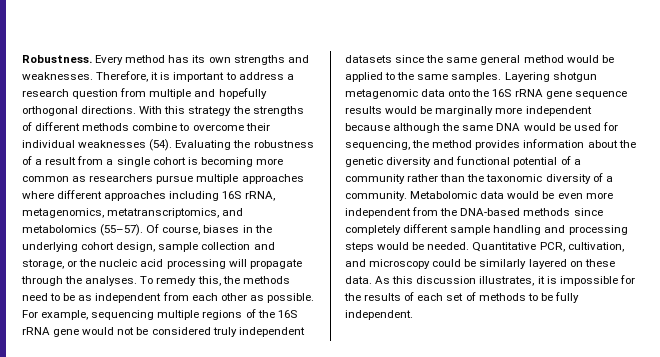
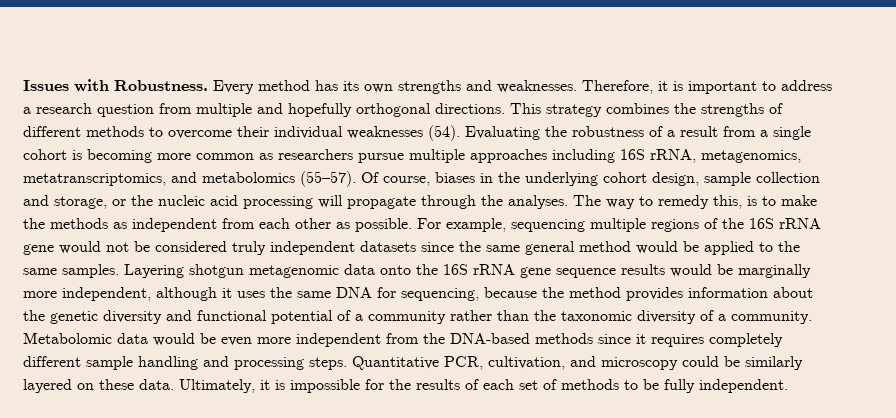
- Robustness.
+ Issues with Robustness.
- With this strategy the strengths of different methods combine to overcome their individual weaknesses (54).
+ This strategy combines the strengths of different methods to overcome their individual weaknesses (54).
- Evaluating the robustness of a result from a single cohort is becoming more common as researchers pursue multiple approaches where different approaches including 16S rRNA, metagenomics, metatranscriptomics, and metabolomics (55–57).
+ Evaluating the robustness of a result from a single cohort is becoming more common as researchers pursue multiple approaches including 16S rRNA, metagenomics, metatranscriptomics, and metabolomics (55–57).
- To remedy this, the methods need to be as independent from each other as possible.
+ The way to remedy this, is to make the methods as independent from each other as possible.
- Layering shotgun metagenomic data onto the 16S rRNA gene sequence results would be marginally more independent because although the same DNA would be used for sequencing, the method provides information about the genetic diversity and functional potential of a community rather than the taxonomic diversity of a community.
+ Layering shotgun metagenomic data onto the 16S rRNA gene sequence results would be marginally more independent, although it uses the same DNA for sequencing, because the method provides information about the genetic diversity and functional potential of a community rather than the taxonomic diversity of a community.
- Metabolomic data would be even more independent from the DNA-based methods since completely different sample handling and processing steps would be needed.
+ Metabolomic data would be even more independent from the DNA-based methods since it requires completely different sample handling and processing steps.
- As this discussion illustrates, it is impossible for the results of each set of methods to be fully independent.
+ Ultimately, it is impossible for the results of each set of methods to be fully independent.

